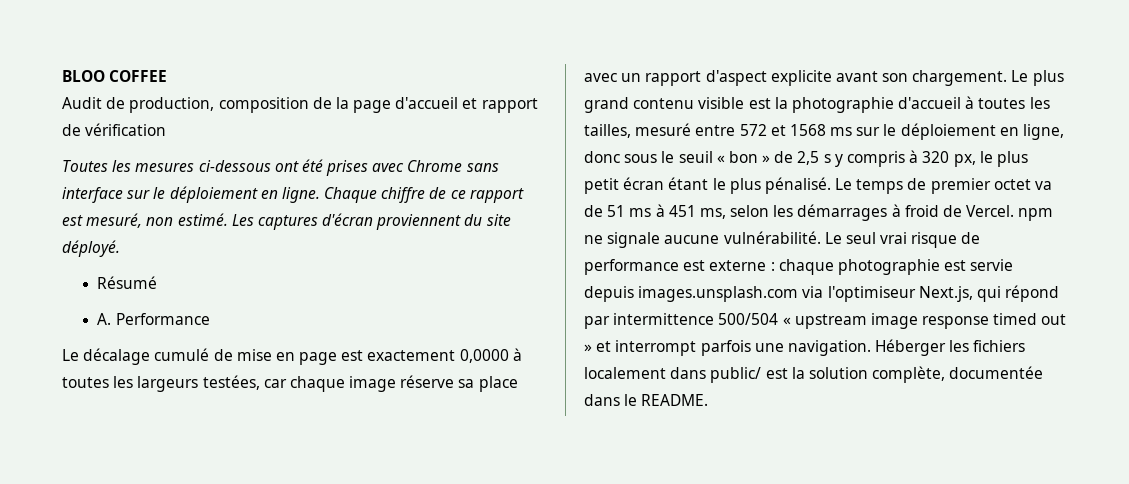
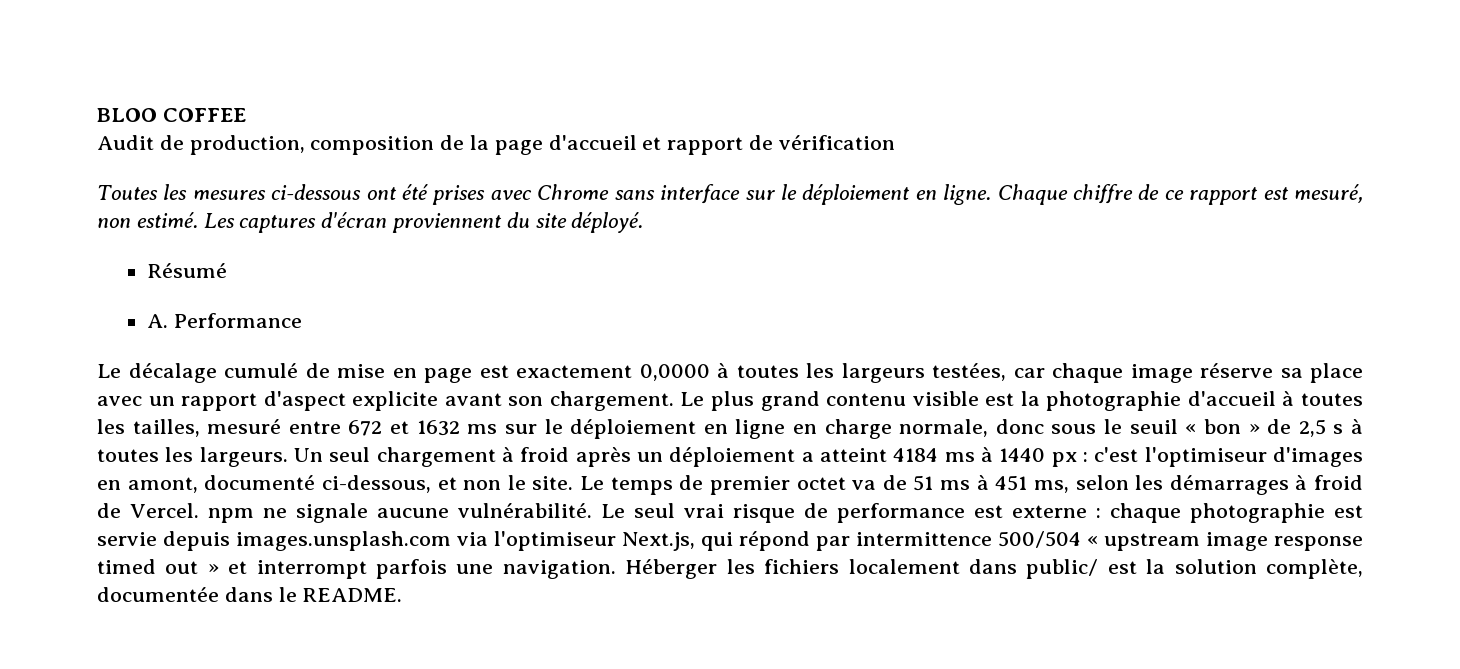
- Le plus grand contenu visible est la photographie d'accueil à toutes les tailles, mesuré entre 572 et 1568 ms sur le déploiement en ligne, donc sous le seuil « bon » de 2,5 s y compris à 320 px, le plus petit écran étant le plus pénalisé.
+ Le plus grand contenu visible est la photographie d'accueil à toutes les tailles, mesuré entre 672 et 1632 ms sur le déploiement en ligne en charge normale, donc sous le seuil « bon » de 2,5 s à toutes les largeurs. Un seul chargement à froid après un déploiement a atteint 4184 ms à 1440 px : c'est l'optimiseur d'images en amont, documenté ci-dessous, et non le site.

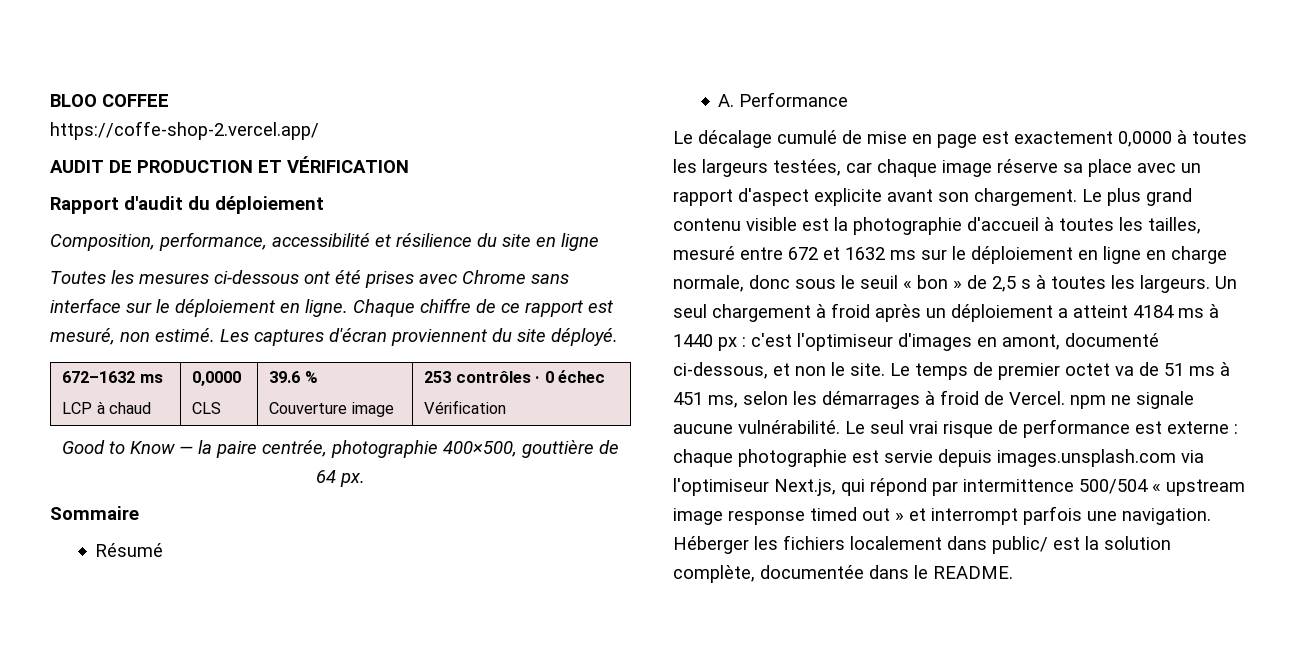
- Audit de production, composition de la page d'accueil et rapport de vérification
+ https://coffe-shop-2.vercel.app/
+ AUDIT DE PRODUCTION ET VÉRIFICATION
+ Rapport d'audit du déploiement
+ Composition, performance, accessibilité et résilience du site en ligne
+ 672–1632 ms
+ LCP à chaud | 0,0000
+ CLS | 39.6 %
+ Couverture image | 253 contrôles · 0 échec
+ Vérification
+ Good to Know — la paire centrée, photographie 400×500, gouttière de 64 px.
+ Sommaire

